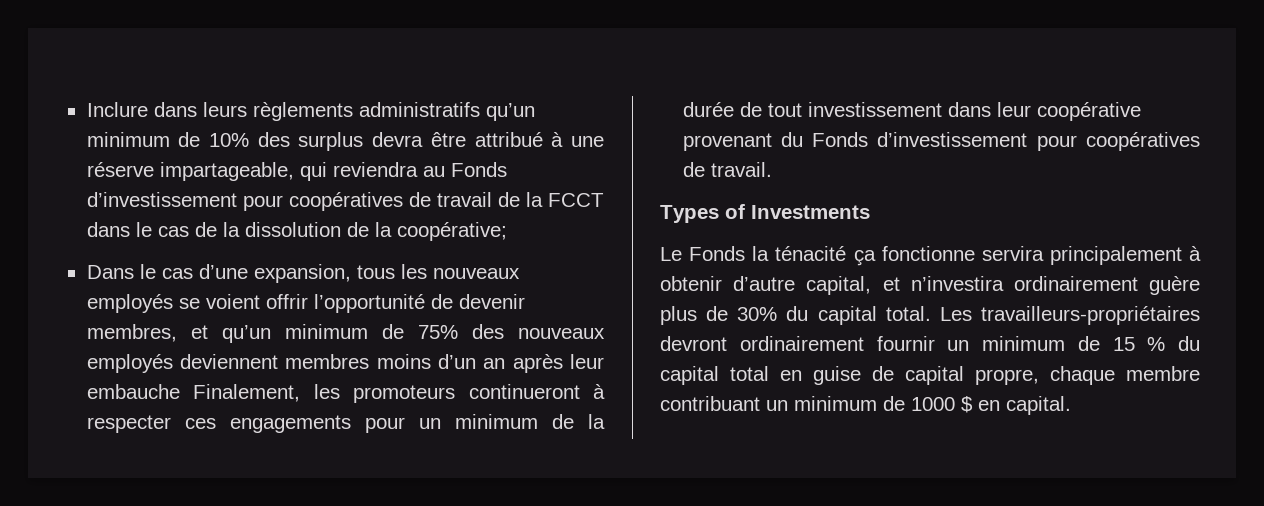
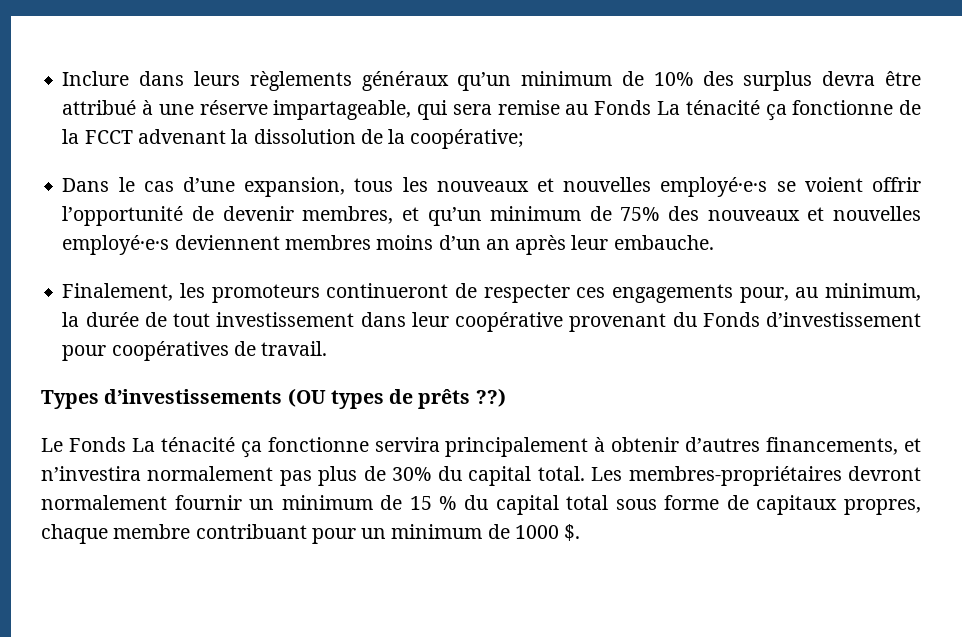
- Inclure dans leurs règlements administratifs qu’un minimum de 10% des surplus devra être attribué à une réserve impartageable, qui reviendra au Fonds d’investissement pour coopératives de travail de la FCCT dans le cas de la dissolution de la coopérative;
+ Inclure dans leurs règlements généraux qu’un minimum de 10% des surplus devra être attribué à une réserve impartageable, qui sera remise au Fonds La ténacité ça fonctionne de la FCCT advenant la dissolution de la coopérative;
- Dans le cas d’une expansion, tous les nouveaux employés se voient offrir l’opportunité de devenir membres, et qu’un minimum de 75% des nouveaux employés deviennent membres moins d’un an après leur embauche Finalement, les promoteurs continueront à respecter ces engagements pour un minimum de la durée de tout investissement dans leur coopérative provenant du Fonds d’investissement pour coopératives de travail.
+ Dans le cas d’une expansion, tous les nouveaux et nouvelles employé·e·s se voient offrir l’opportunité de devenir membres, et qu’un minimum de 75% des nouveaux et nouvelles employé·e·s deviennent membres moins d’un an après leur embauche.
+ Finalement, les promoteurs continueront de respecter ces engagements pour, au minimum, la durée de tout investissement dans leur coopérative provenant du Fonds d’investissement pour coopératives de travail.
- Types of Investments
+ Types d’investissements (OU types de prêts ??)
- Le Fonds la ténacité ça fonctionne servira principalement à obtenir d’autre capital, et n’investira ordinairement guère plus de 30% du capital total.
+ Le Fonds La ténacité ça fonctionne servira principalement à obtenir d’autres financements, et n’investira normalement pas plus de 30% du capital total.
- Les travailleurs-propriétaires devront ordinairement fournir un minimum de 15 % du capital total en guise de capital propre, chaque membre contribuant un minimum de 1000 $ en capital.
+ Les membres-propriétaires devront normalement fournir un minimum de 15 % du capital total sous forme de capitaux propres, chaque membre contribuant pour un minimum de 1000 $.

